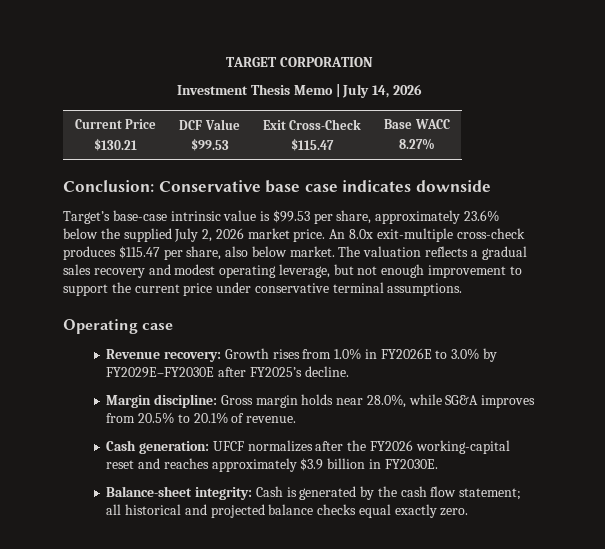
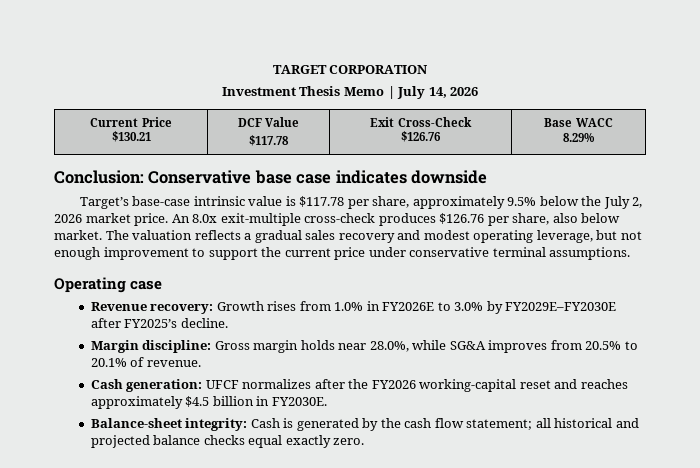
  Current Price
  $130.21 | DCF Value
- $99.53 | Exit Cross-Check
- $115.47 | Base WACC
- 8.27%
+ $117.78 | Exit Cross-Check
+ $126.76 | Base WACC
+ 8.29%
- Target’s base-case intrinsic value is $99.53 per share, approximately 23.6% below the supplied July 2, 2026 market price.
+ Target’s base-case intrinsic value is $117.78 per share, approximately 9.5% below the July 2, 2026 market price.
- An 8.0x exit-multiple cross-check produces $115.47 per share, also below market.
+ An 8.0x exit-multiple cross-check produces $126.76 per share, also below market.
- Cash generation: UFCF normalizes after the FY2026 working-capital reset and reaches approximately $3.9 billion in FY2030E.
+ Cash generation: UFCF normalizes after the FY2026 working-capital reset and reaches approximately $4.5 billion in FY2030E.

